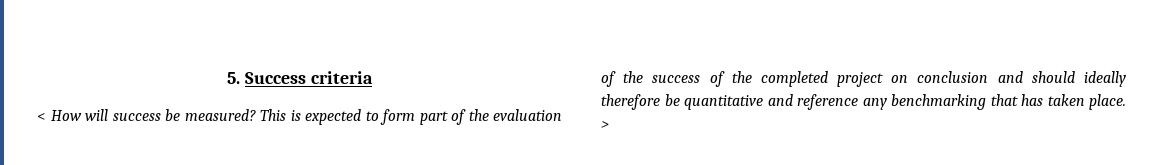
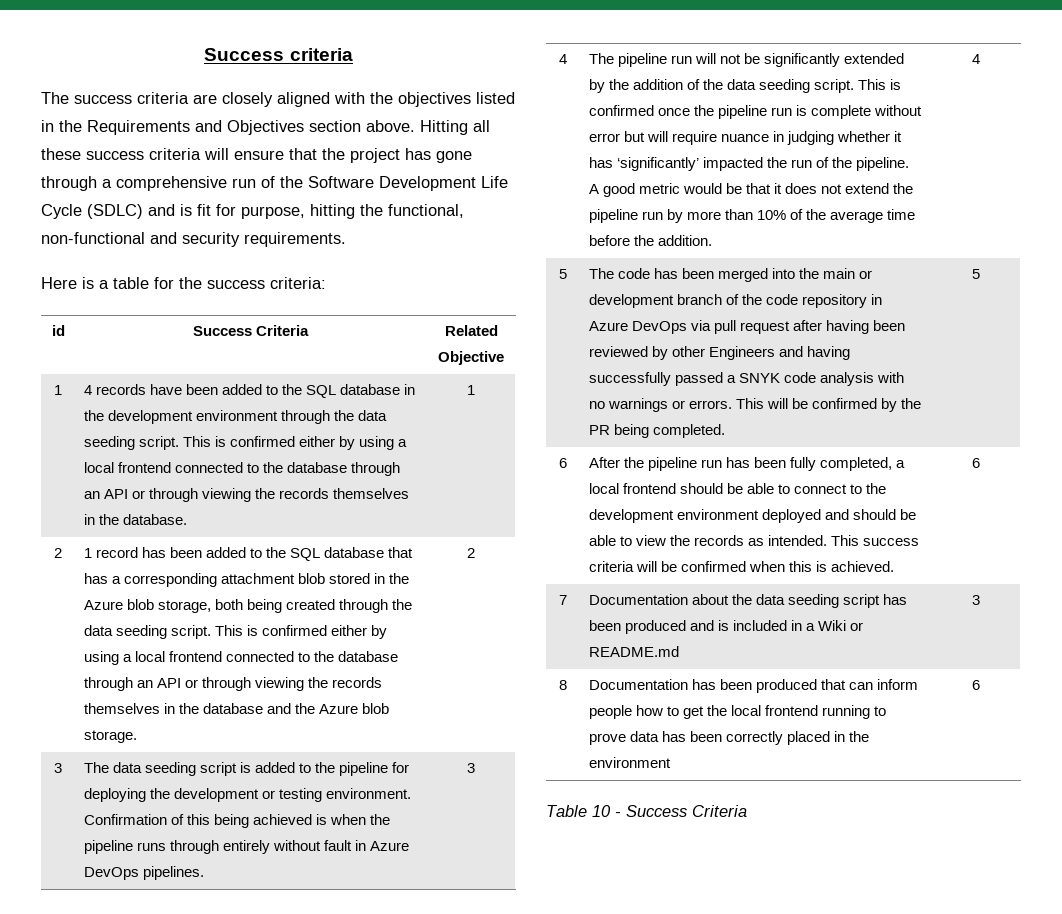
- 5. Success criteria
+ Success criteria
- < How will success be measured? This is expected to form part of the evaluation of the success of the completed project on conclusion and should ideally therefore be quantitative and reference any benchmarking that has taken place. >
+ The success criteria are closely aligned with the objectives listed in the Requirements and Objectives section above. Hitting all these success criteria will ensure that the project has gone through a comprehensive run of the Software Development Life Cycle (SDLC) and is fit for purpose, hitting the functional, non-functional and security requirements.
+ Here is a table for the success criteria:
+ id | Success Criteria | Related Objective
+ 1 | 4 records have been added to the SQL database in the development environment through the data seeding script. This is confirmed either by using a local frontend connected to the database through an API or through viewing the records themselves in the database. | 1
+ 2 | 1 record has been added to the SQL database that has a corresponding attachment blob stored in the Azure blob storage, both being created through the data seeding script. This is confirmed either by using a local frontend connected to the database through an API or through viewing the records themselves in the database and the Azure blob storage. | 2
+ 3 | The data seeding script is added to the pipeline for deploying the development or testing environment. Confirmation of this being achieved is when the pipeline runs through entirely without fault in Azure DevOps pipelines. | 3
+ 4 | The pipeline run will not be significantly extended by the addition of the data seeding script. This is confirmed once the pipeline run is complete without error but will require nuance in judging whether it has ‘significantly’ impacted the run of the pipeline. A good metric would be that it does not extend the pipeline run by more than 10% of the average time before the addition. | 4
+ 5 | The code has been merged into the main or development branch of the code repository in Azure DevOps via pull request after having been reviewed by other Engineers and having successfully passed a SNYK code analysis with no warnings or errors. This will be confirmed by the PR being completed. | 5
+ 6 | After the pipeline run has been fully completed, a local frontend should be able to connect to the development environment deployed and should be able to view the records as intended. This success criteria will be confirmed when this is achieved. | 6
+ 7 | Documentation about the data seeding script has been produced and is included in a Wiki or README.md | 3
+ 8 | Documentation has been produced that can inform people how to get the local frontend running to prove data has been correctly placed in the environment | 6
+ Table 10 - Success Criteria

